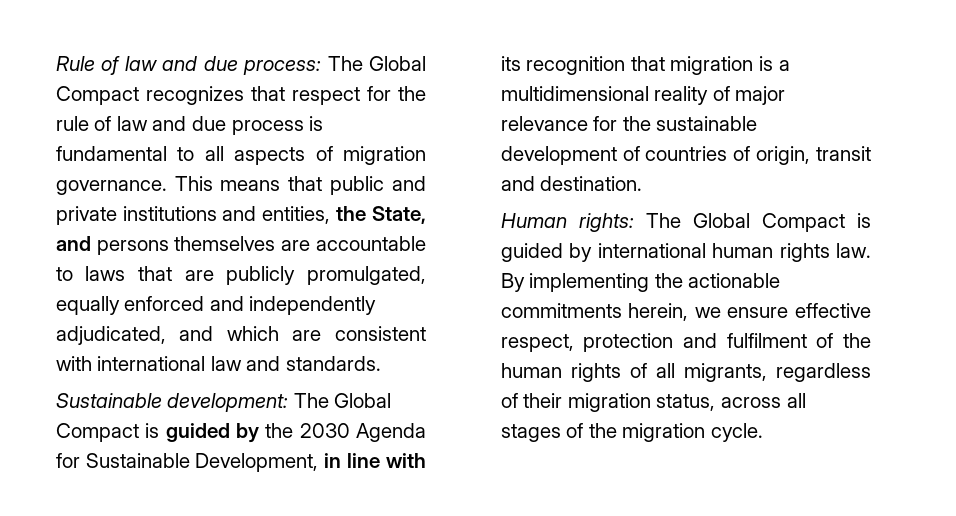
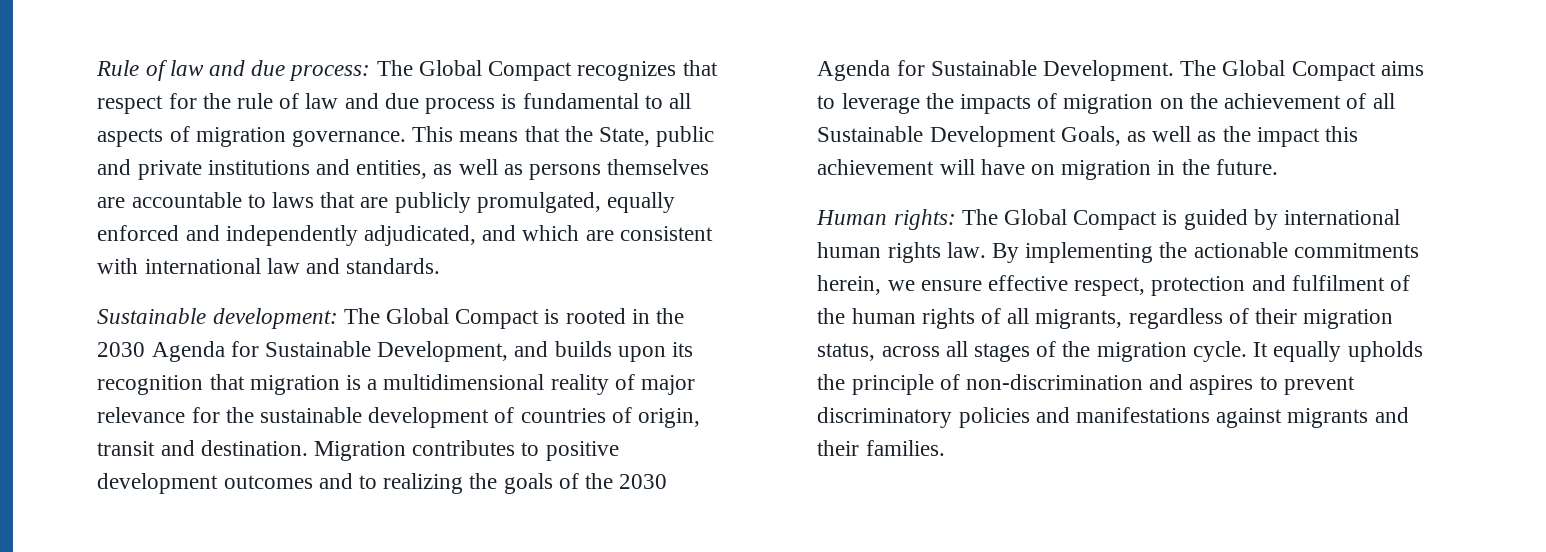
- This means that public and private institutions and entities, the State, and persons themselves are accountable to laws that are publicly promulgated, equally enforced and independently adjudicated, and which are consistent with international law and standards.
+ This means that the State, public and private institutions and entities, as well as persons themselves are accountable to laws that are publicly promulgated, equally enforced and independently adjudicated, and which are consistent with international law and standards.
- Sustainable development: The Global Compact is guided by the 2030 Agenda for Sustainable Development, in line with its recognition that migration is a multidimensional reality of major relevance for the sustainable development of countries of origin, transit and destination.
+ Sustainable development: The Global Compact is rooted in the 2030 Agenda for Sustainable Development, and builds upon its recognition that migration is a multidimensional reality of major relevance for the sustainable development of countries of origin, transit and destination. Migration contributes to positive development outcomes and to realizing the goals of the 2030 Agenda for Sustainable Development. The Global Compact aims to leverage the impacts of migration on the achievement of all Sustainable Development Goals, as well as the impact this achievement will have on migration in the future.
+ It equally upholds the principle of non-discrimination and aspires to prevent discriminatory policies and manifestations against migrants and their families.

